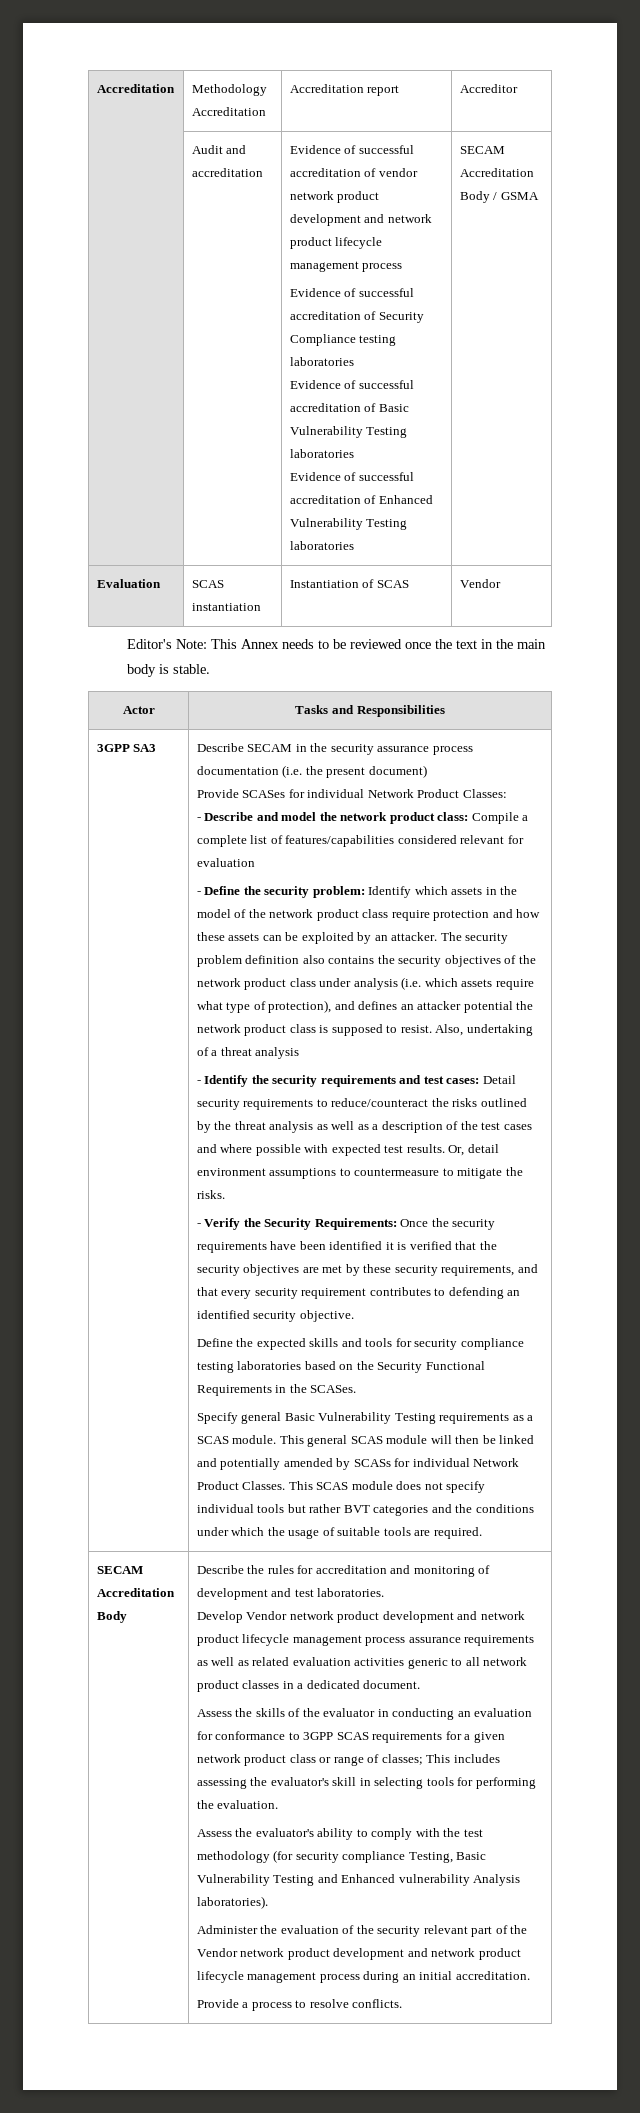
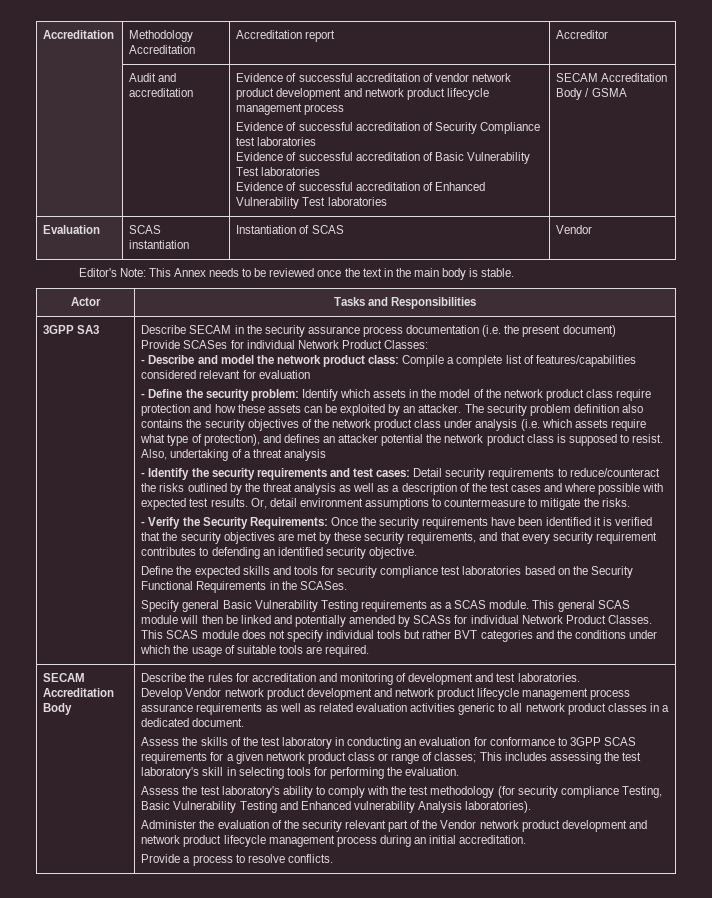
- Evidence of successful accreditation of Security Compliance testing laboratories
+ Evidence of successful accreditation of Security Compliance test laboratories
- Evidence of successful accreditation of Basic Vulnerability Testing laboratories
+ Evidence of successful accreditation of Basic Vulnerability Test laboratories
- Evidence of successful accreditation of Enhanced Vulnerability Testing laboratories
+ Evidence of successful accreditation of Enhanced Vulnerability Test laboratories
- Define the expected skills and tools for security compliance testing laboratories based on the Security Functional Requirements in the SCASes.
+ Define the expected skills and tools for security compliance test laboratories based on the Security Functional Requirements in the SCASes.
- Assess the skills of the evaluator in conducting an evaluation for conformance to 3GPP SCAS requirements for a given network product class or range of classes; This includes assessing the evaluator's skill in selecting tools for performing the evaluation.
+ Assess the skills of the test laboratory in conducting an evaluation for conformance to 3GPP SCAS requirements for a given network product class or range of classes; This includes assessing the test laboratory's skill in selecting tools for performing the evaluation.
- Assess the evaluator's ability to comply with the test methodology (for security compliance Testing, Basic Vulnerability Testing and Enhanced vulnerability Analysis laboratories).
+ Assess the test laboratory's ability to comply with the test methodology (for security compliance Testing, Basic Vulnerability Testing and Enhanced vulnerability Analysis laboratories).

